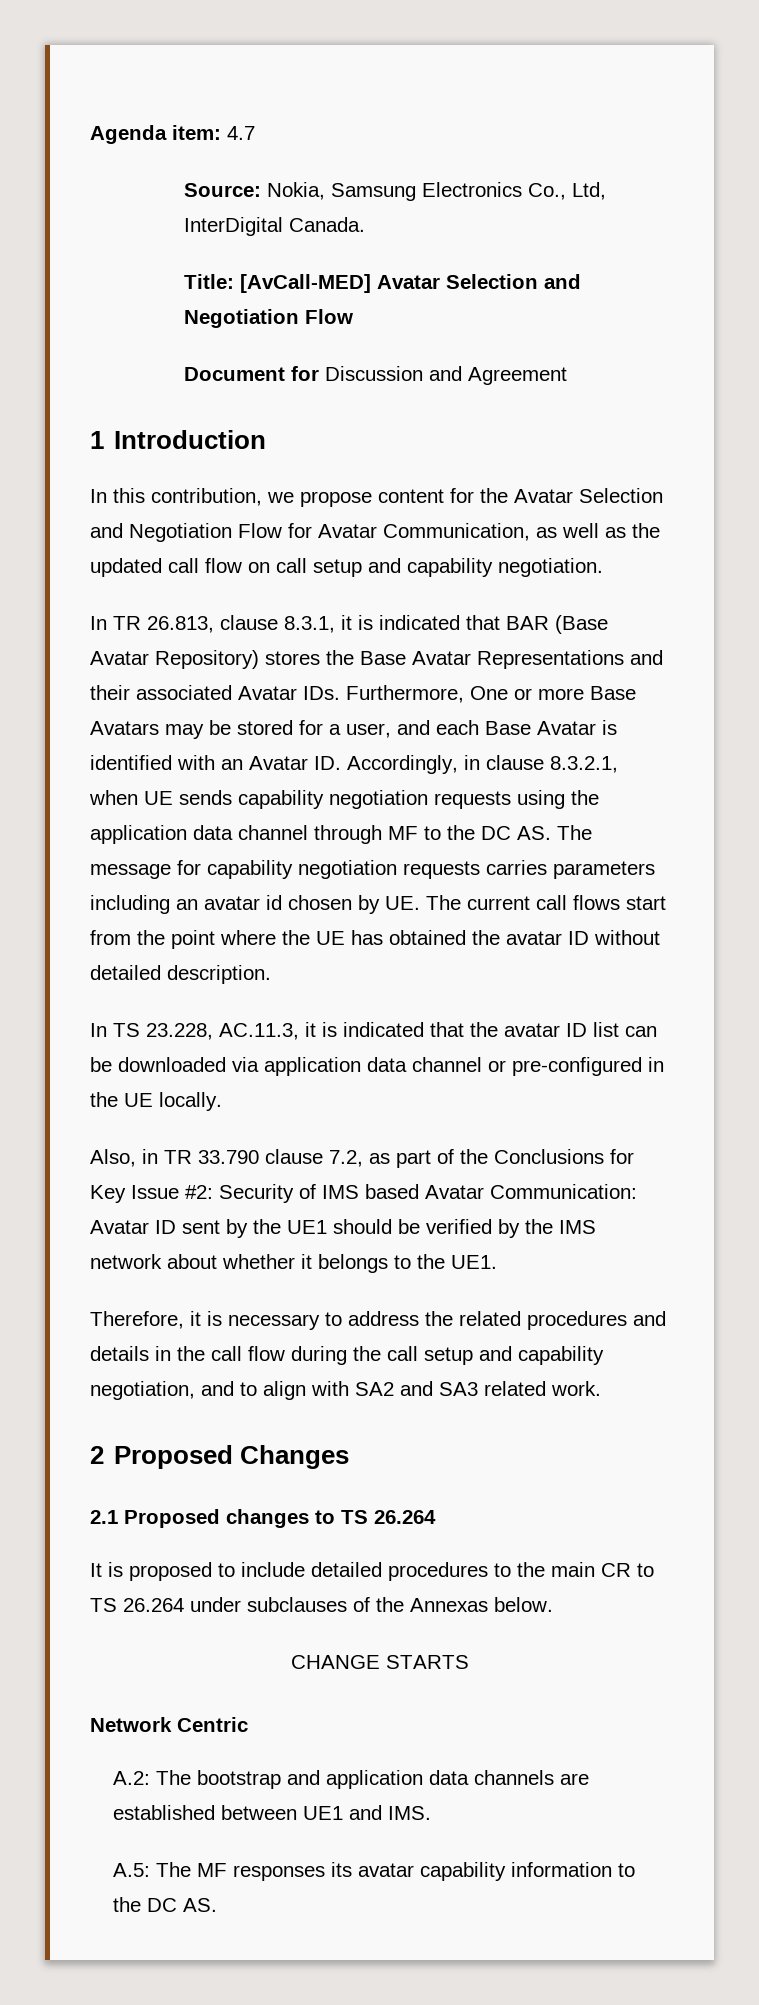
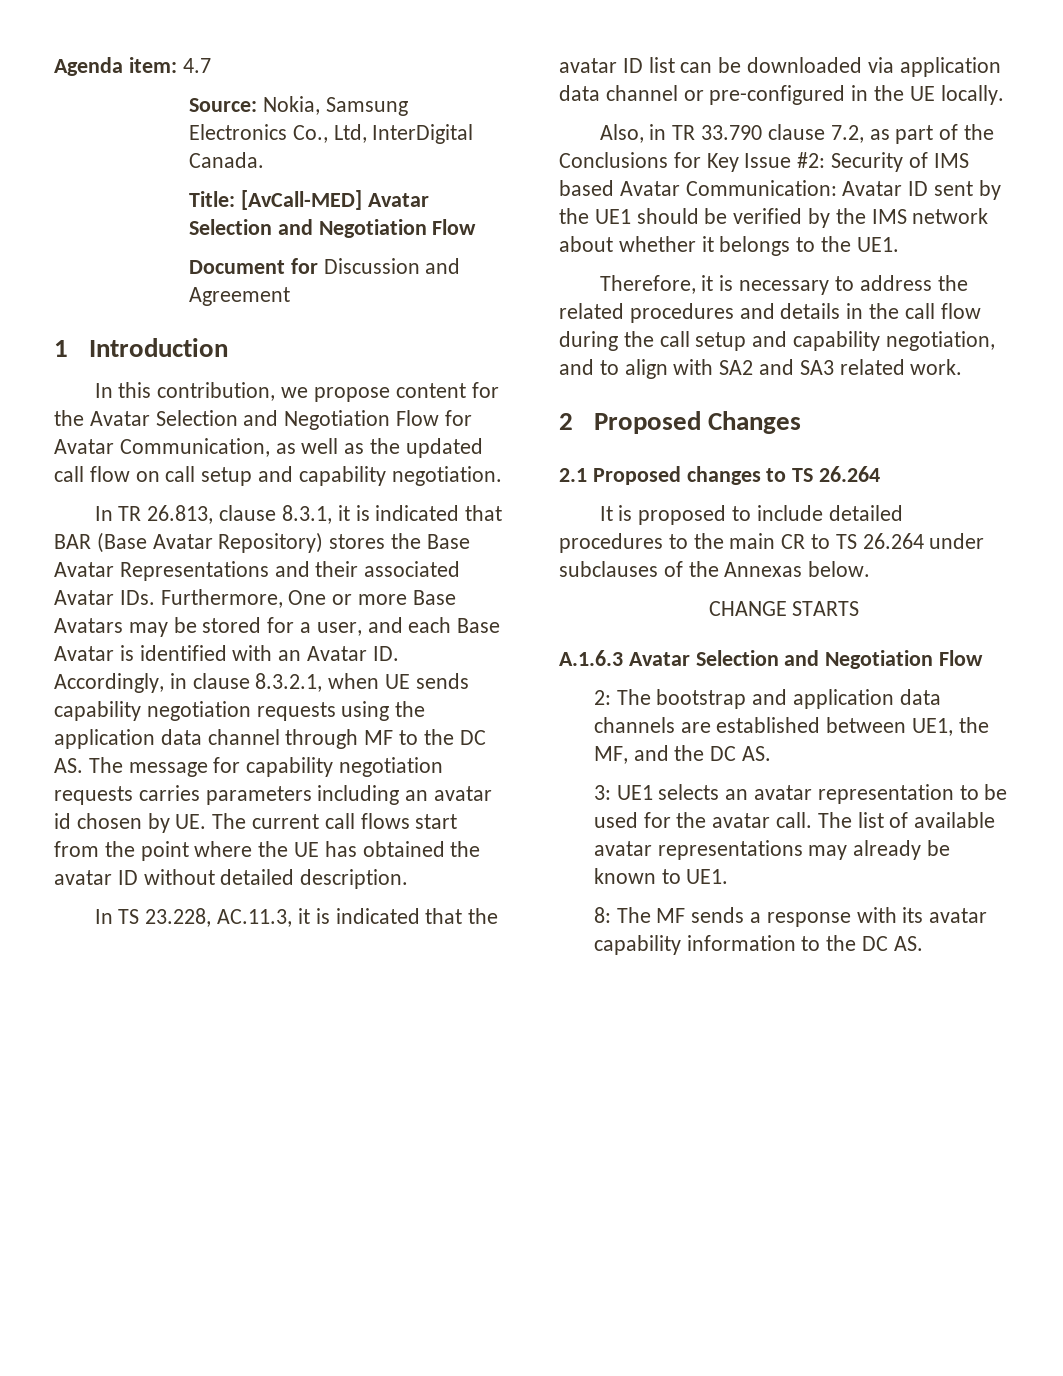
- Network Centric
- A.2: The bootstrap and application data channels are established between UE1 and IMS.
- A.5: The MF responses its avatar capability information to the DC AS.
+ A.1.6.3 Avatar Selection and Negotiation Flow
+ 2: The bootstrap and application data channels are established between UE1, the MF, and the DC AS.
+ 3: UE1 selects an avatar representation to be used for the avatar call. The list of available avatar representations may already be known to UE1.
+ 8: The MF sends a response with its avatar capability information to the DC AS.

